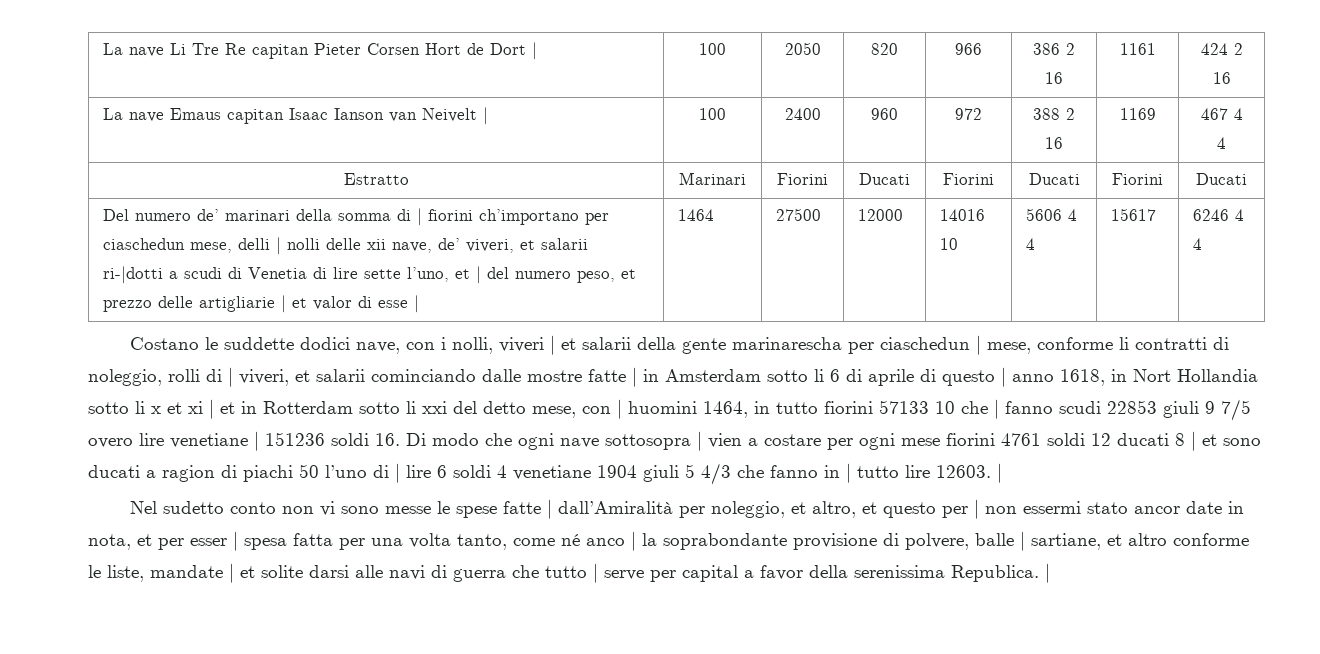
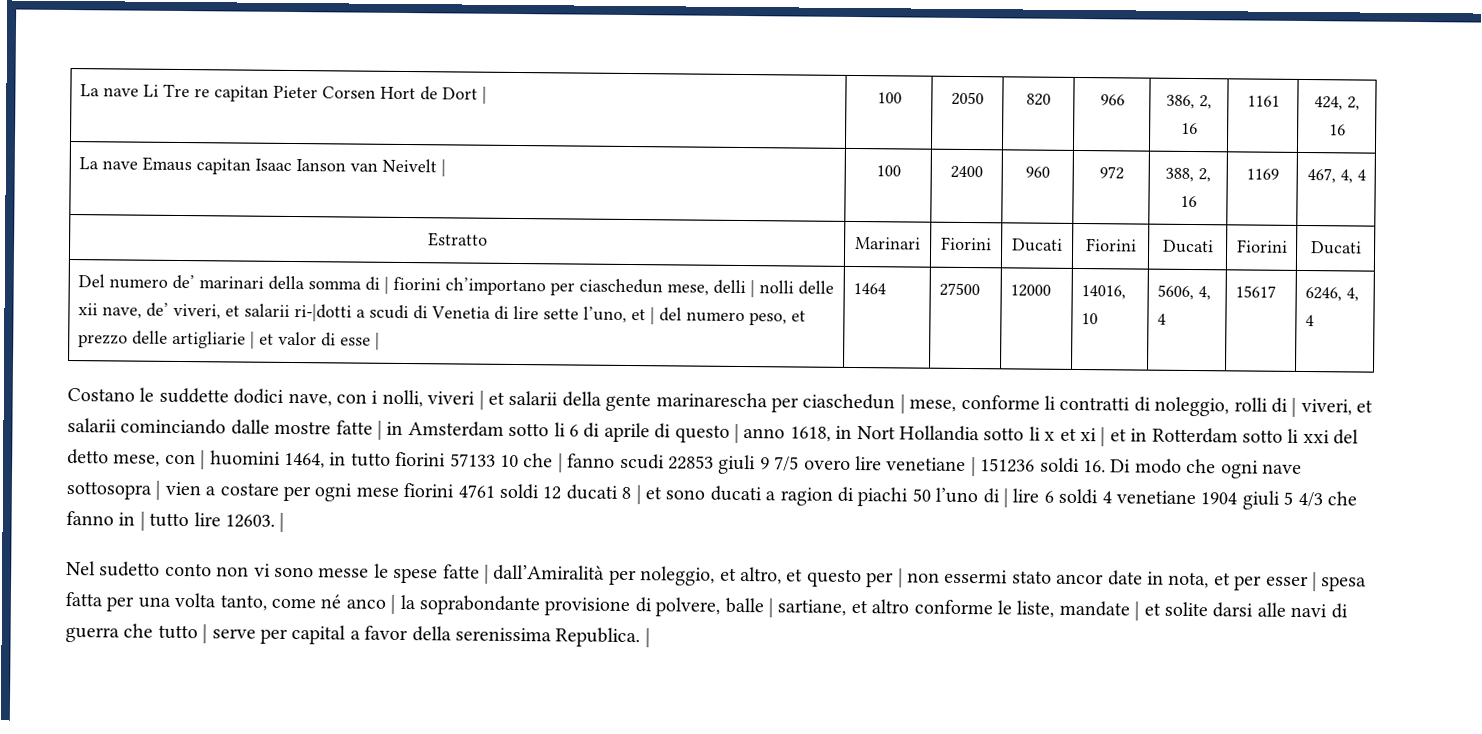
- La nave Li Tre Re capitan Pieter Corsen Hort de Dort | | 100 | 2050 | 820 | 966 | 386 2 16 | 1161 | 424 2 16
+ La nave Li Tre re capitan Pieter Corsen Hort de Dort | | 100 | 2050 | 820 | 966 | 386, 2, 16 | 1161 | 424, 2, 16
- La nave Emaus capitan Isaac Ianson van Neivelt | | 100 | 2400 | 960 | 972 | 388 2 16 | 1169 | 467 4 4
+ La nave Emaus capitan Isaac Ianson van Neivelt | | 100 | 2400 | 960 | 972 | 388, 2, 16 | 1169 | 467, 4, 4
- 14016 10
+ 14016, 10
- 5606 4 4
+ 5606, 4, 4
- 6246 4 4
+ 6246, 4, 4

